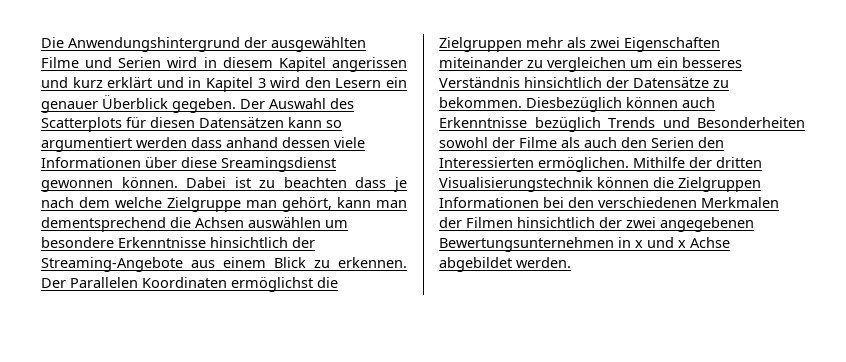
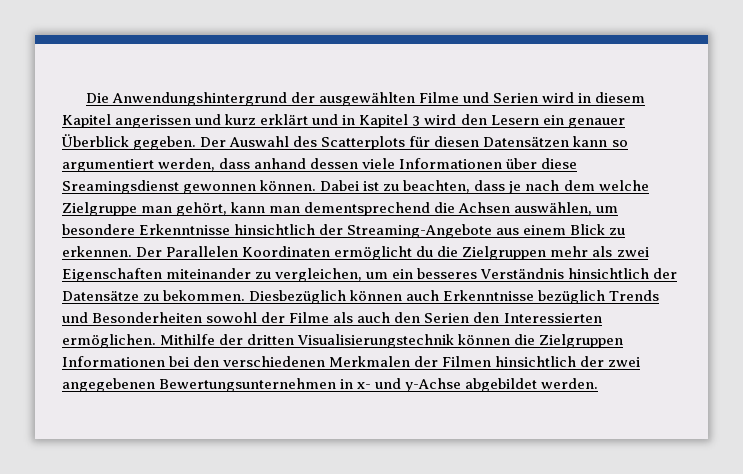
- Der Auswahl des Scatterplots für diesen Datensätzen kann so argumentiert werden dass anhand dessen viele Informationen über diese Sreamingsdienst gewonnen können.
+ Der Auswahl des Scatterplots für diesen Datensätzen kann so argumentiert werden, dass anhand dessen viele Informationen über diese Sreamingsdienst gewonnen können.
- Dabei ist zu beachten dass je nach dem welche Zielgruppe man gehört, kann man dementsprechend die Achsen auswählen um besondere Erkenntnisse hinsichtlich der Streaming-Angebote aus einem Blick zu erkennen.
+ Dabei ist zu beachten, dass je nach dem welche Zielgruppe man gehört, kann man dementsprechend die Achsen auswählen, um besondere Erkenntnisse hinsichtlich der Streaming-Angebote aus einem Blick zu erkennen.
- Der Parallelen Koordinaten ermöglichst die Zielgruppen mehr als zwei Eigenschaften miteinander zu vergleichen um ein besseres Verständnis hinsichtlich der Datensätze zu bekommen.
+ Der Parallelen Koordinaten ermöglicht du die Zielgruppen mehr als zwei Eigenschaften miteinander zu vergleichen, um ein besseres Verständnis hinsichtlich der Datensätze zu bekommen.
- Mithilfe der dritten Visualisierungstechnik können die Zielgruppen Informationen bei den verschiedenen Merkmalen der Filmen hinsichtlich der zwei angegebenen Bewertungsunternehmen in x und x Achse abgebildet werden.
+ Mithilfe der dritten Visualisierungstechnik können die Zielgruppen Informationen bei den verschiedenen Merkmalen der Filmen hinsichtlich der zwei angegebenen Bewertungsunternehmen in x- und y-Achse abgebildet werden.

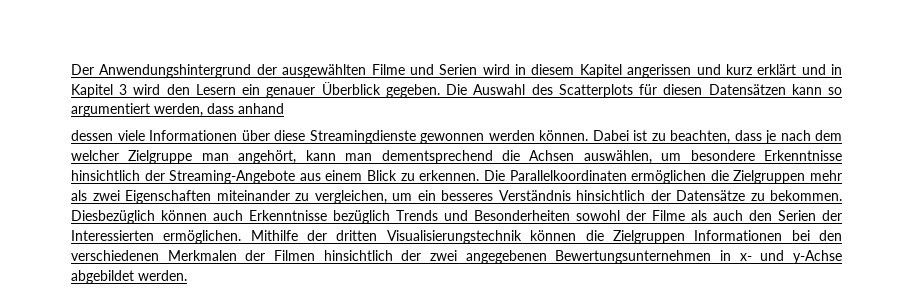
- Die Anwendungshintergrund der ausgewählten Filme und Serien wird in diesem Kapitel angerissen und kurz erklärt und in Kapitel 3 wird den Lesern ein genauer Überblick gegeben.
+ Der Anwendungshintergrund der ausgewählten Filme und Serien wird in diesem Kapitel angerissen und kurz erklärt und in Kapitel 3 wird den Lesern ein genauer Überblick gegeben.
- Der Auswahl des Scatterplots für diesen Datensätzen kann so argumentiert werden, dass anhand dessen viele Informationen über diese Sreamingsdienst gewonnen können.
+ Die Auswahl des Scatterplots für diesen Datensätzen kann so argumentiert werden, dass anhand
+ dessen viele Informationen über diese Streamingdienste gewonnen werden können.
- Dabei ist zu beachten, dass je nach dem welche Zielgruppe man gehört, kann man dementsprechend die Achsen auswählen, um besondere Erkenntnisse hinsichtlich der Streaming-Angebote aus einem Blick zu erkennen.
+ Dabei ist zu beachten, dass je nach dem welcher Zielgruppe man angehört, kann man dementsprechend die Achsen auswählen, um besondere Erkenntnisse hinsichtlich der Streaming-Angebote aus einem Blick zu erkennen.
- Der Parallelen Koordinaten ermöglicht du die Zielgruppen mehr als zwei Eigenschaften miteinander zu vergleichen, um ein besseres Verständnis hinsichtlich der Datensätze zu bekommen.
+ Die Parallelkoordinaten ermöglichen die Zielgruppen mehr als zwei Eigenschaften miteinander zu vergleichen, um ein besseres Verständnis hinsichtlich der Datensätze zu bekommen.
- Diesbezüglich können auch Erkenntnisse bezüglich Trends und Besonderheiten sowohl der Filme als auch den Serien den Interessierten ermöglichen.
+ Diesbezüglich können auch Erkenntnisse bezüglich Trends und Besonderheiten sowohl der Filme als auch den Serien der Interessierten ermöglichen.

